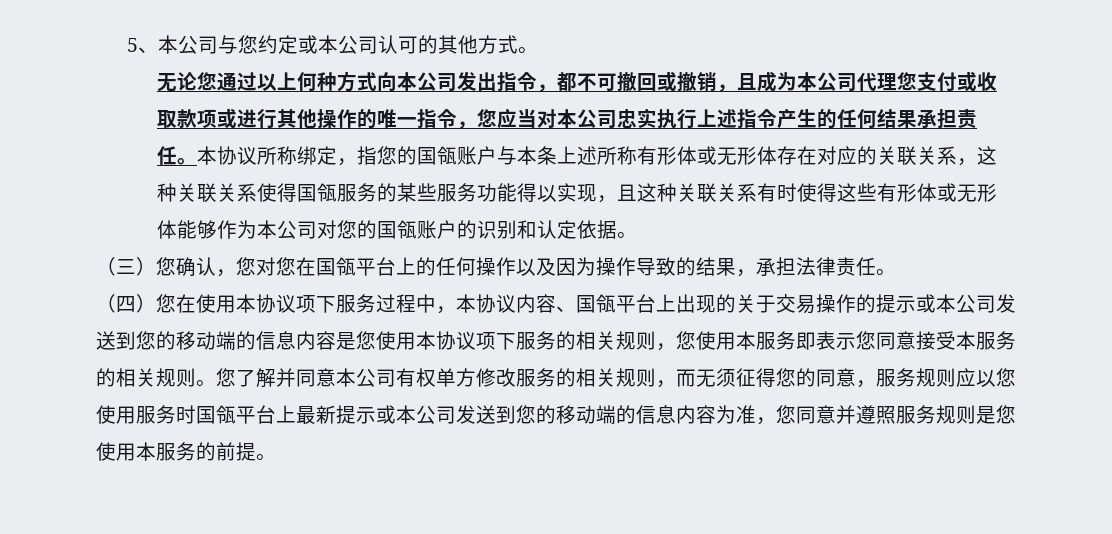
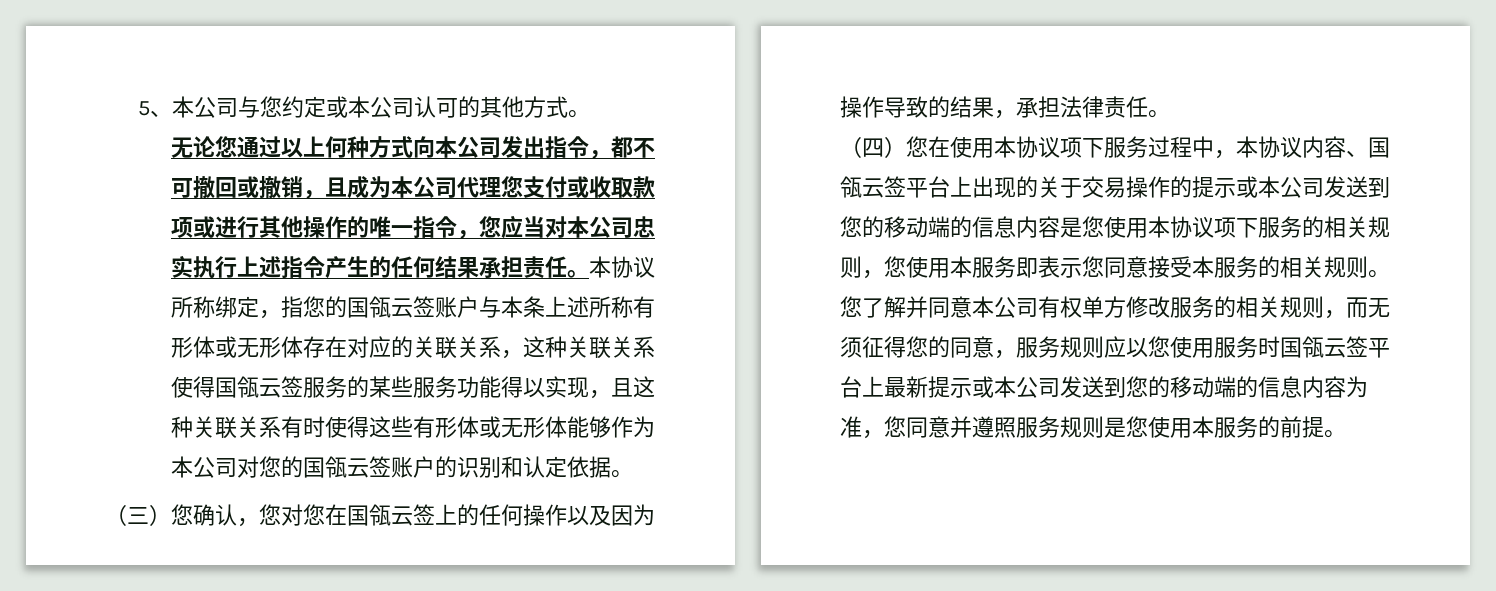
- 本协议所称绑定，指您的国瓴账户与本条上述所称有形体或无形体存在对应的关联关系，这种关联关系使得国瓴服务的某些服务功能得以实现，且这种关联关系有时使得这些有形体或无形体能够作为本公司对您的国瓴账户的识别和认定依据。
+ 本协议所称绑定，指您的国瓴云签账户与本条上述所称有形体或无形体存在对应的关联关系，这种关联关系使得国瓴云签服务的某些服务功能得以实现，且这种关联关系有时使得这些有形体或无形体能够作为本公司对您的国瓴云签账户的识别和认定依据。
- （三）您确认，您对您在国瓴平台上的任何操作以及因为操作导致的结果，承担法律责任。
+ （三）您确认，您对您在国瓴云签上的任何操作以及因为操作导致的结果，承担法律责任。
- （四）您在使用本协议项下服务过程中，本协议内容、国瓴平台上出现的关于交易操作的提示或本公司发送到您的移动端的信息内容是您使用本协议项下服务的相关规则，您使用本服务即表示您同意接受本服务的相关规则。
+ （四）您在使用本协议项下服务过程中，本协议内容、国瓴云签平台上出现的关于交易操作的提示或本公司发送到您的移动端的信息内容是您使用本协议项下服务的相关规则，您使用本服务即表示您同意接受本服务的相关规则。
- 您了解并同意本公司有权单方修改服务的相关规则，而无须征得您的同意，服务规则应以您使用服务时国瓴平台上最新提示或本公司发送到您的移动端的信息内容为准，您同意并遵照服务规则是您使用本服务的前提。
+ 您了解并同意本公司有权单方修改服务的相关规则，而无须征得您的同意，服务规则应以您使用服务时国瓴云签平台上最新提示或本公司发送到您的移动端的信息内容为准，您同意并遵照服务规则是您使用本服务的前提。

